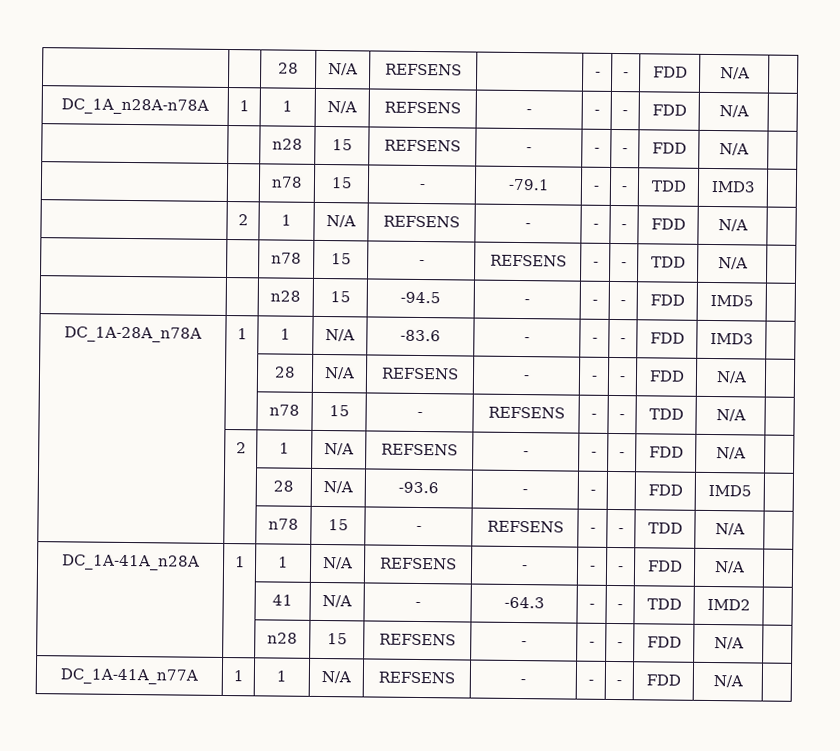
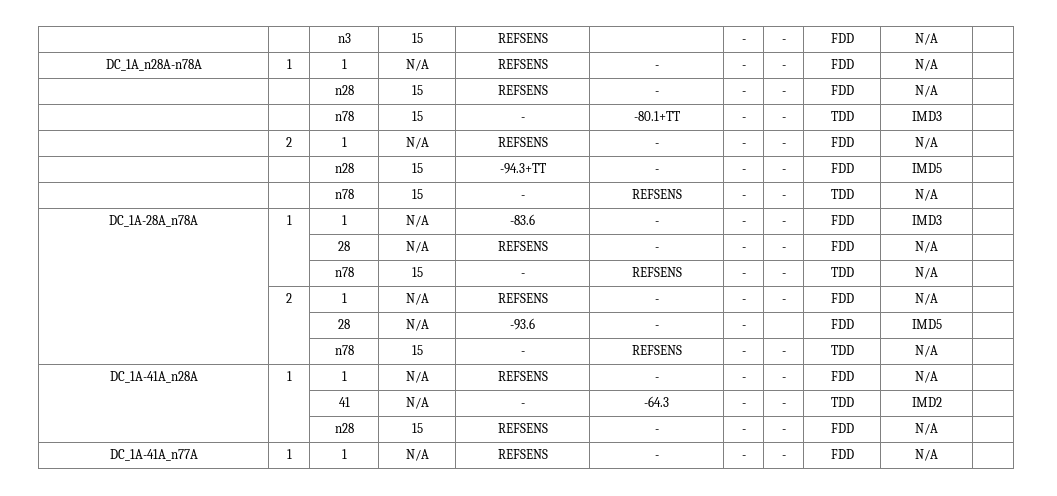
- | | 28 | N/A | REFSENS | | - | - | FDD | N/A |
+ | | n3 | 15 | REFSENS | | - | - | FDD | N/A |
- | | n78 | 15 | - | -79.1 | - | - | TDD | IMD3 |
+ | | n78 | 15 | - | -80.1+TT | - | - | TDD | IMD3 |
  | 2 | 1 | N/A | REFSENS | - | - | - | FDD | N/A |
+ | | n28 | 15 | -94.3+TT | - | - | - | FDD | IMD5 |
  | | n78 | 15 | - | REFSENS | - | - | TDD | N/A |
- | | n28 | 15 | -94.5 | - | - | - | FDD | IMD5 |

